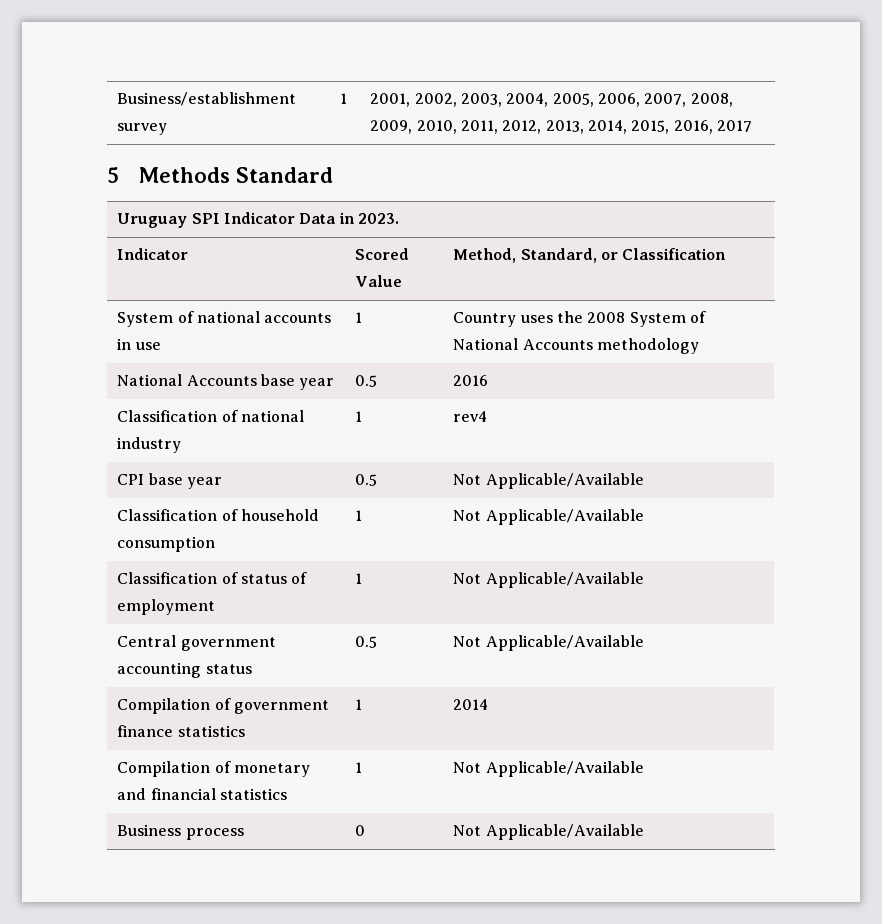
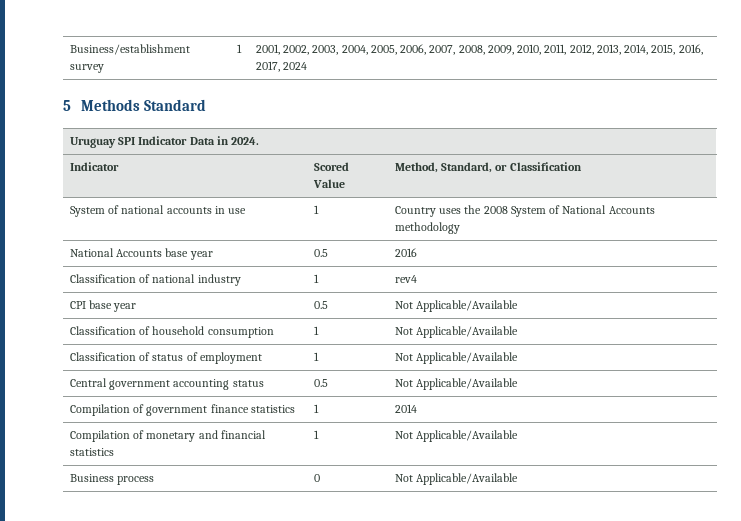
- Business/establishment survey | 1 | 2001, 2002, 2003, 2004, 2005, 2006, 2007, 2008, 2009, 2010, 2011, 2012, 2013, 2014, 2015, 2016, 2017
+ Business/establishment survey | 1 | 2001, 2002, 2003, 2004, 2005, 2006, 2007, 2008, 2009, 2010, 2011, 2012, 2013, 2014, 2015, 2016, 2017, 2024
- Uruguay SPI Indicator Data in 2023.
+ Uruguay SPI Indicator Data in 2024.

